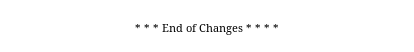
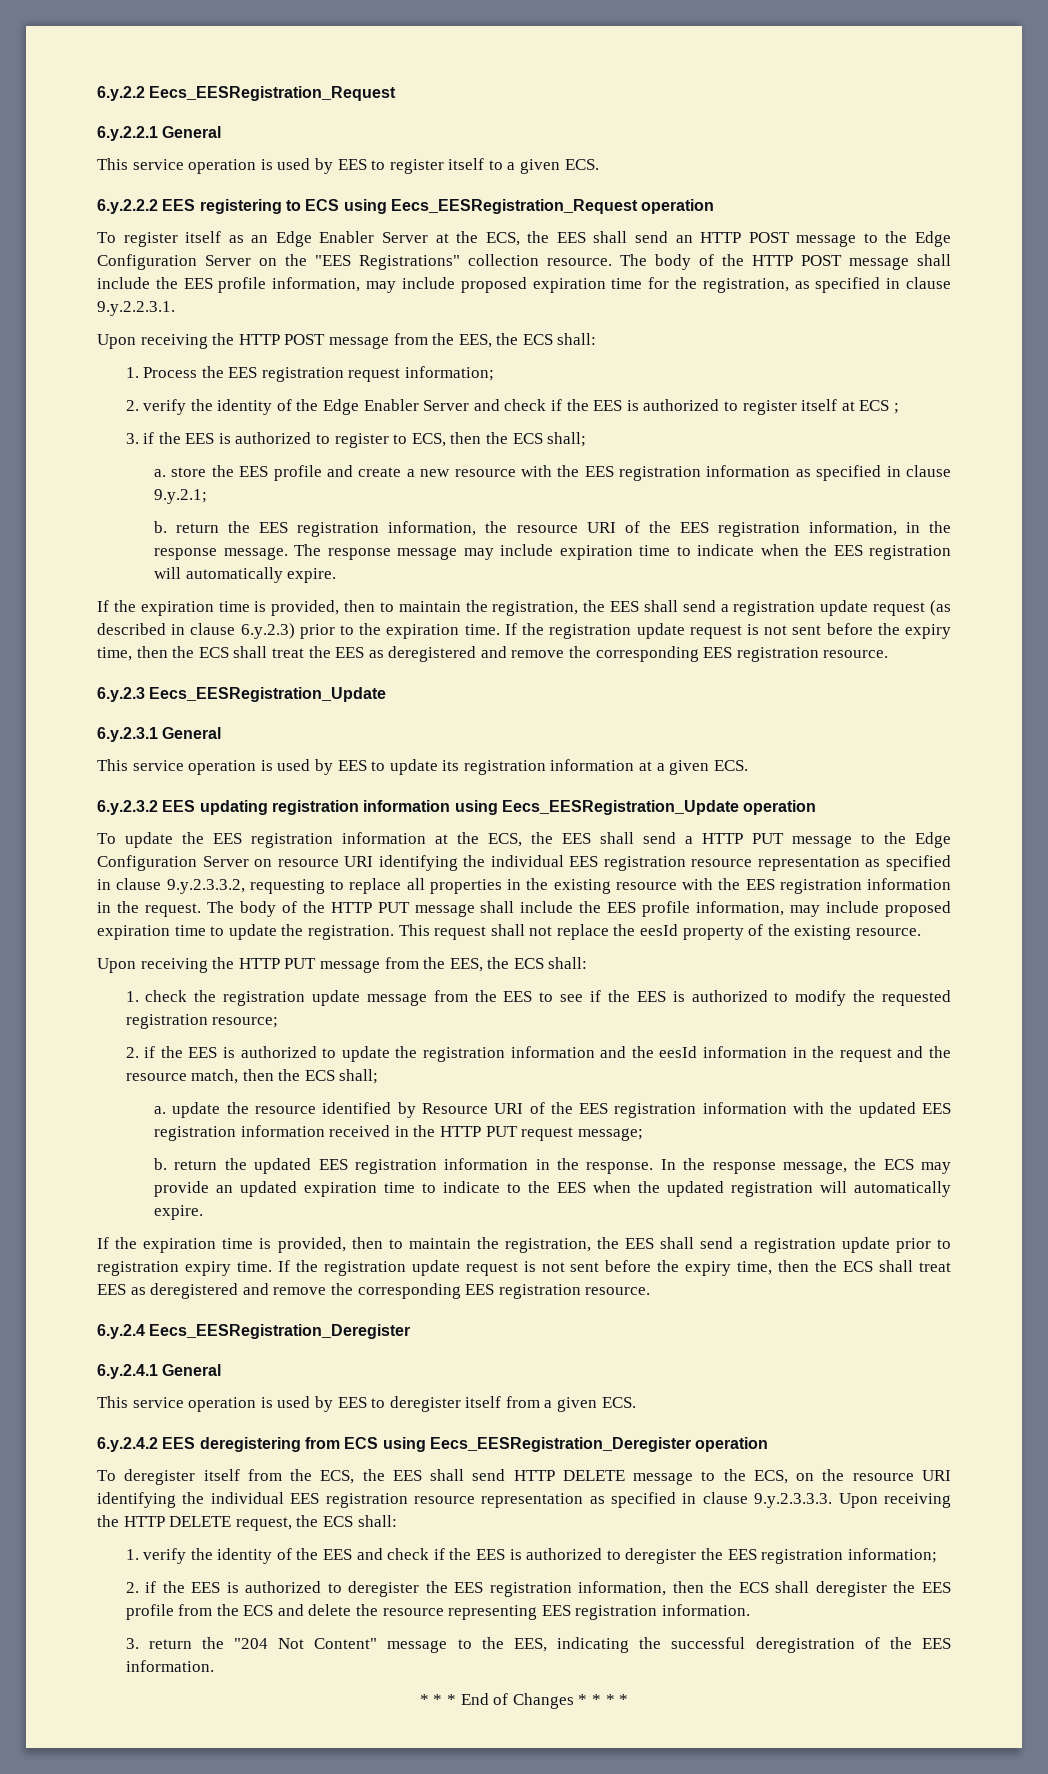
+ 6.y.2.2 Eecs_EESRegistration_Request
+ 6.y.2.2.1 General
+ This service operation is used by EES to register itself to a given ECS.
+ 6.y.2.2.2 EES registering to ECS using Eecs_EESRegistration_Request operation
+ To register itself as an Edge Enabler Server at the ECS, the EES shall send an HTTP POST message to the Edge Configuration Server on the "EES Registrations" collection resource. The body of the HTTP POST message shall include the EES profile information, may include proposed expiration time for the registration, as specified in clause 9.y.2.2.3.1.
+ Upon receiving the HTTP POST message from the EES, the ECS shall:
+ 1. Process the EES registration request information;
+ 2. verify the identity of the Edge Enabler Server and check if the EES is authorized to register itself at ECS ;
+ 3. if the EES is authorized to register to ECS, then the ECS shall;
+ a. store the EES profile and create a new resource with the EES registration information as specified in clause 9.y.2.1;
+ b. return the EES registration information, the resource URI of the EES registration information, in the response message. The response message may include expiration time to indicate when the EES registration will automatically expire.
+ If the expiration time is provided, then to maintain the registration, the EES shall send a registration update request (as described in clause 6.y.2.3) prior to the expiration time. If the registration update request is not sent before the expiry time, then the ECS shall treat the EES as deregistered and remove the corresponding EES registration resource.
+ 6.y.2.3 Eecs_EESRegistration_Update
+ 6.y.2.3.1 General
+ This service operation is used by EES to update its registration information at a given ECS.
+ 6.y.2.3.2 EES updating registration information using Eecs_EESRegistration_Update operation
+ To update the EES registration information at the ECS, the EES shall send a HTTP PUT message to the Edge Configuration Server on resource URI identifying the individual EES registration resource representation as specified in clause 9.y.2.3.3.2, requesting to replace all properties in the existing resource with the EES registration information in the request. The body of the HTTP PUT message shall include the EES profile information, may include proposed expiration time to update the registration. This request shall not replace the eesId property of the existing resource.
+ Upon receiving the HTTP PUT message from the EES, the ECS shall:
+ 1. check the registration update message from the EES to see if the EES is authorized to modify the requested registration resource;
+ 2. if the EES is authorized to update the registration information and the eesId information in the request and the resource match, then the ECS shall;
+ a. update the resource identified by Resource URI of the EES registration information with the updated EES registration information received in the HTTP PUT request message;
+ b. return the updated EES registration information in the response. In the response message, the ECS may provide an updated expiration time to indicate to the EES when the updated registration will automatically expire.
+ If the expiration time is provided, then to maintain the registration, the EES shall send a registration update prior to registration expiry time. If the registration update request is not sent before the expiry time, then the ECS shall treat EES as deregistered and remove the corresponding EES registration resource.
+ 6.y.2.4 Eecs_EESRegistration_Deregister
+ 6.y.2.4.1 General
+ This service operation is used by EES to deregister itself from a given ECS.
+ 6.y.2.4.2 EES deregistering from ECS using Eecs_EESRegistration_Deregister operation
+ To deregister itself from the ECS, the EES shall send HTTP DELETE message to the ECS, on the resource URI identifying the individual EES registration resource representation as specified in clause 9.y.2.3.3.3. Upon receiving the HTTP DELETE request, the ECS shall:
+ 1. verify the identity of the EES and check if the EES is authorized to deregister the EES registration information;
+ 2. if the EES is authorized to deregister the EES registration information, then the ECS shall deregister the EES profile from the ECS and delete the resource representing EES registration information.
+ 3. return the "204 Not Content" message to the EES, indicating the successful deregistration of the EES information.

